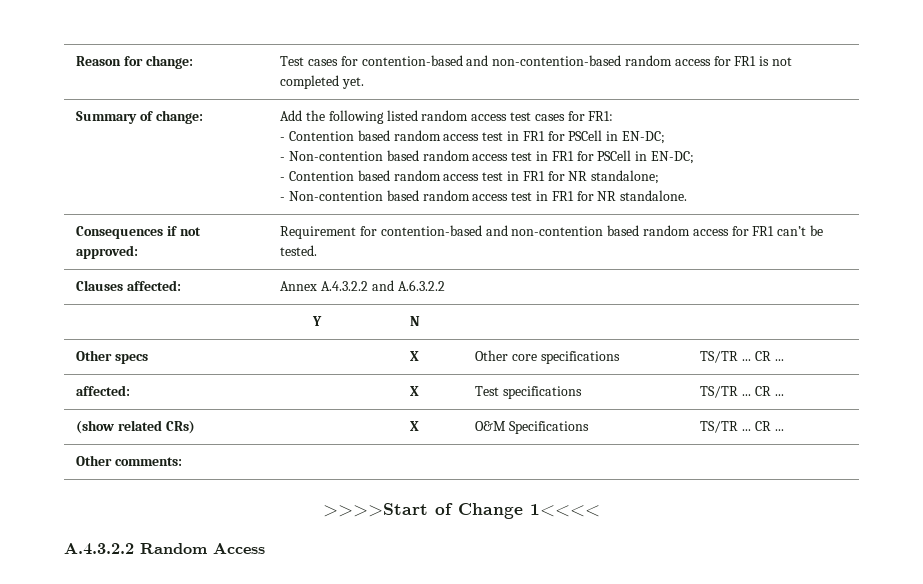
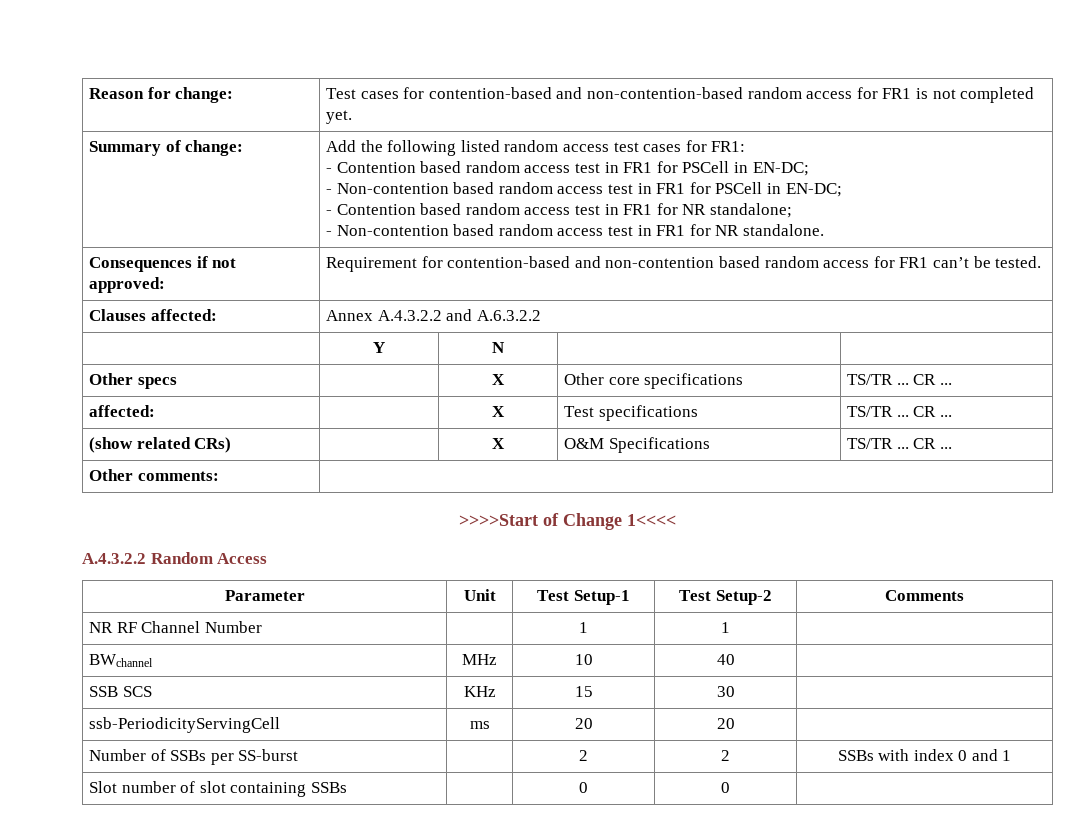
+ Parameter | Unit | Test Setup-1 | Test Setup-2 | Comments
+ NR RF Channel Number | | 1 | 1 |
+ BWchannel | MHz | 10 | 40 |
+ SSB SCS | KHz | 15 | 30 |
+ ssb-PeriodicityServingCell | ms | 20 | 20 |
+ Number of SSBs per SS-burst | | 2 | 2 | SSBs with index 0 and 1
+ Slot number of slot containing SSBs | | 0 | 0 |

